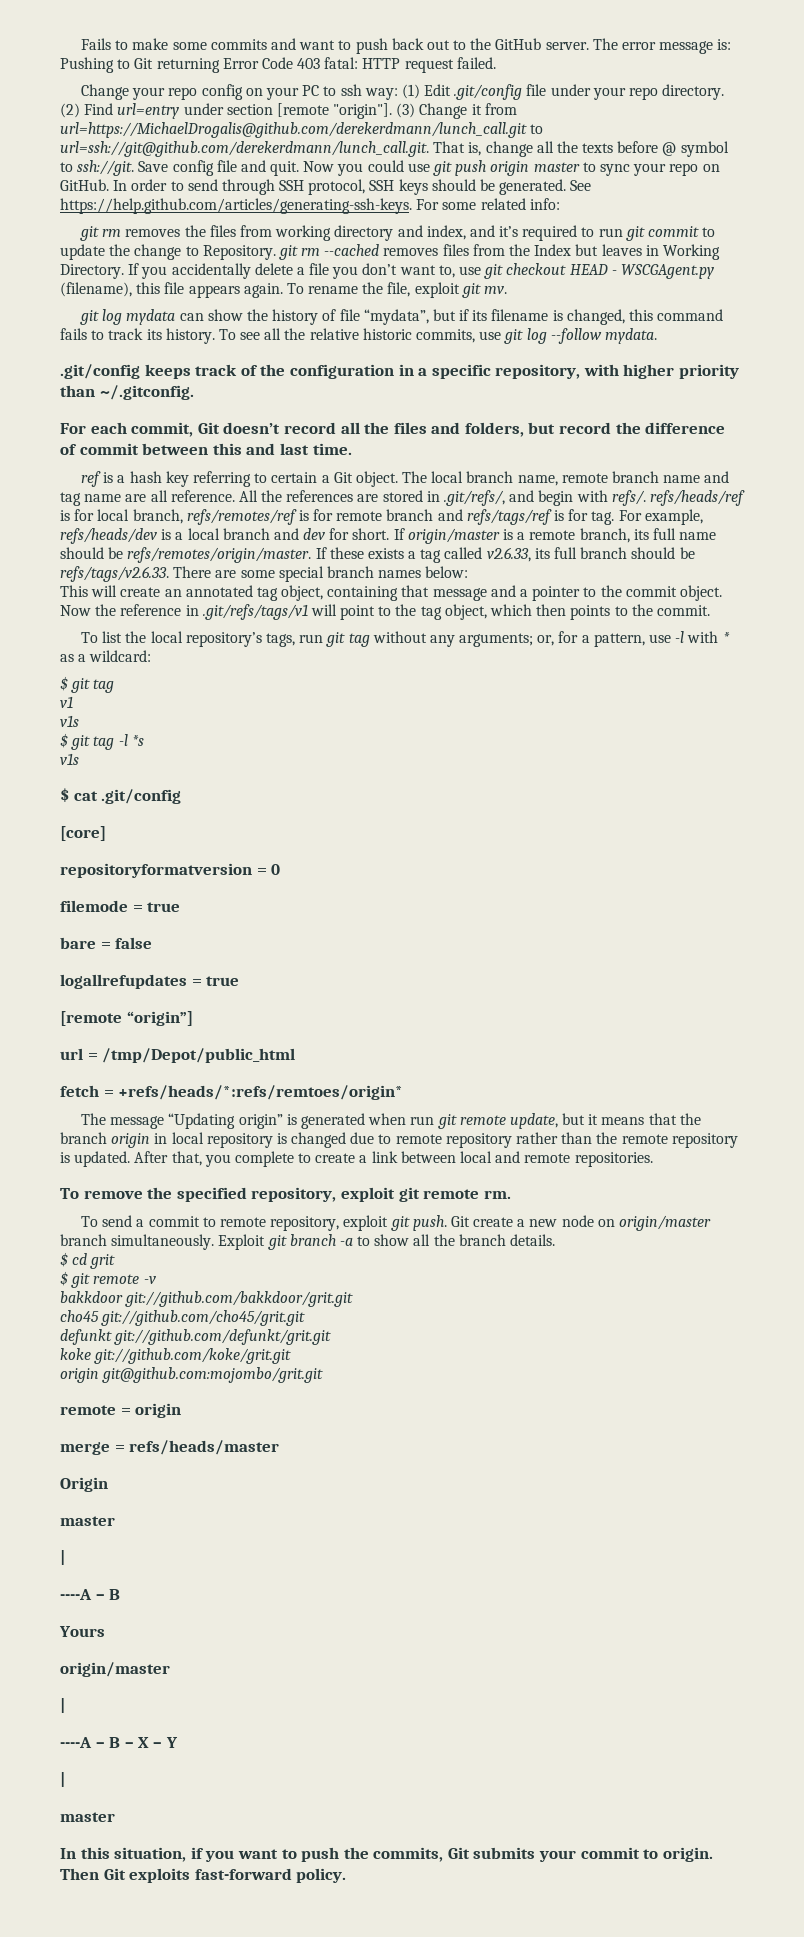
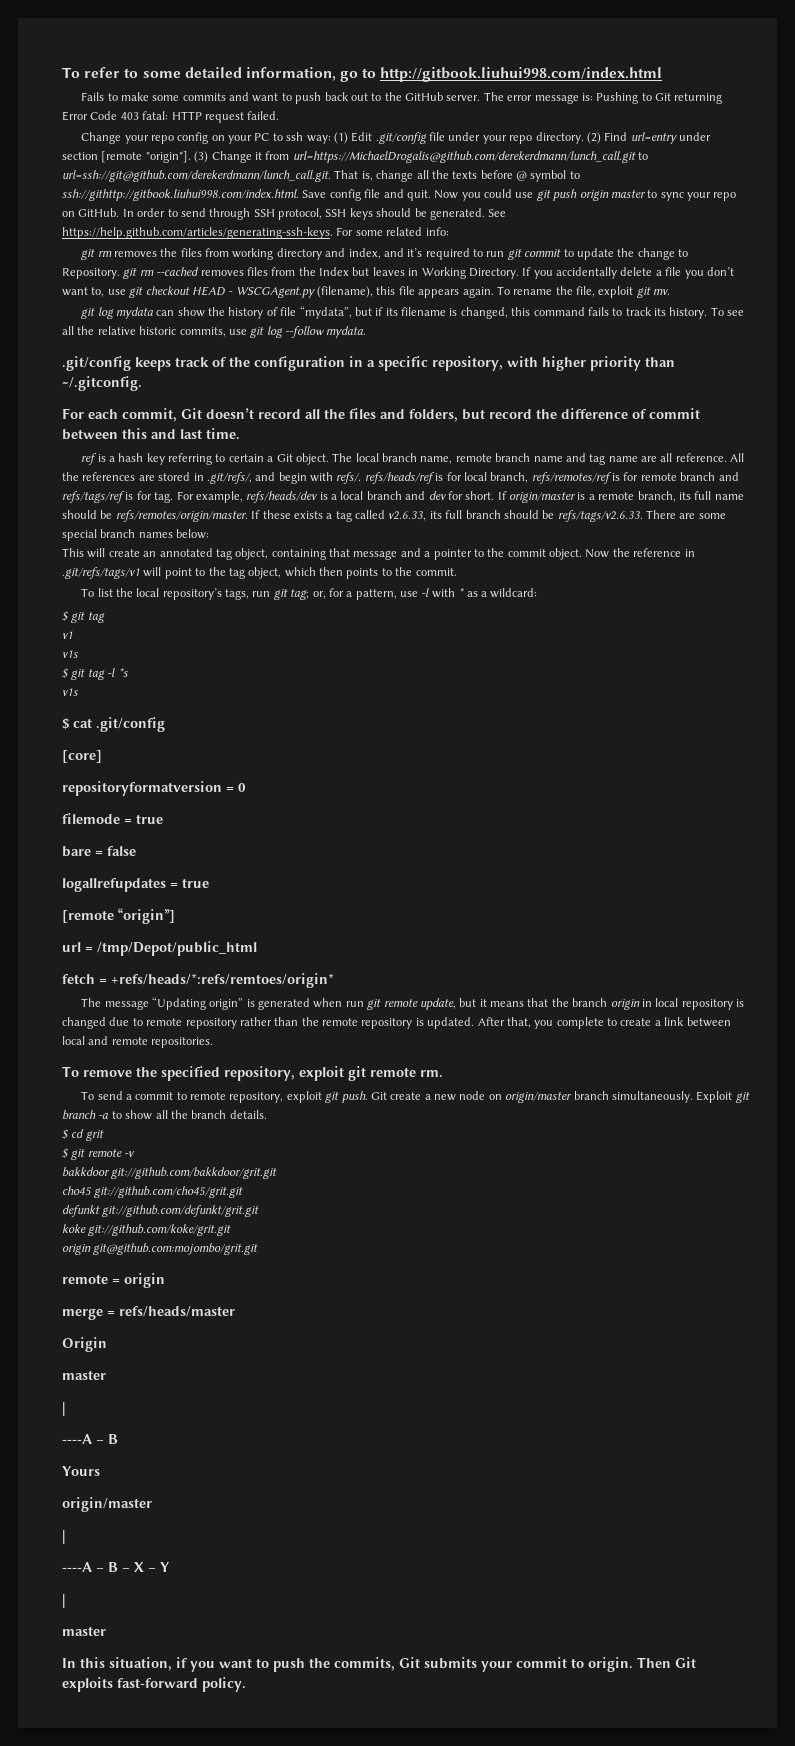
+ To refer to some detailed information, go to http://gitbook.liuhui998.com/index.html
- (3) Change it from url=https://MichaelDrogalis@github.com/derekerdmann/lunch_call.git to url=ssh://git@github.com/derekerdmann/lunch_call.git. That is, change all the texts before @ symbol to ssh://git. Save config file and quit.
+ (3) Change it from url=https://MichaelDrogalis@github.com/derekerdmann/lunch_call.git to url=ssh://git@github.com/derekerdmann/lunch_call.git. That is, change all the texts before @ symbol to ssh://githttp://gitbook.liuhui998.com/index.html. Save config file and quit.
- To list the local repository’s tags, run git tag without any arguments; or, for a pattern, use -l with * as a wildcard:
+ To list the local repository’s tags, run git tag; or, for a pattern, use -l with * as a wildcard:

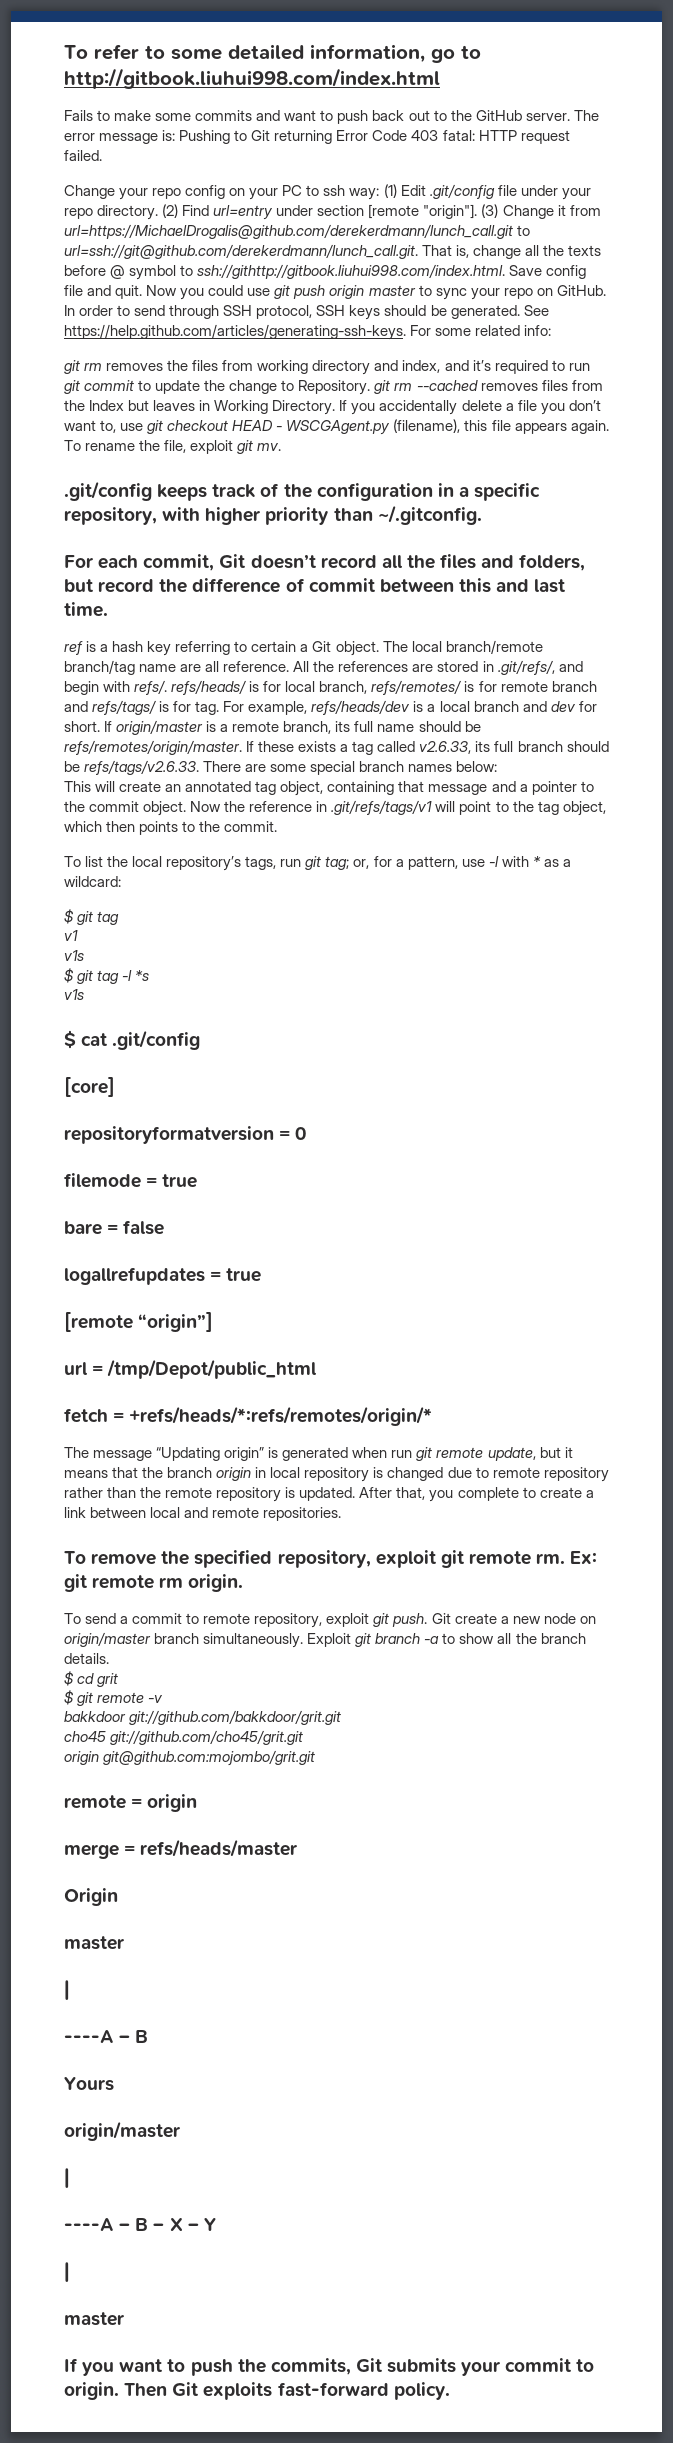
- git log mydata can show the history of file “mydata”, but if its filename is changed, this command fails to track its history. To see all the relative historic commits, use git log --follow mydata.
- The local branch name, remote branch name and tag name are all reference.
+ The local branch/remote branch/tag name are all reference.
- All the references are stored in .git/refs/, and begin with refs/. refs/heads/ref is for local branch, refs/remotes/ref is for remote branch and refs/tags/ref is for tag.
+ All the references are stored in .git/refs/, and begin with refs/. refs/heads/ is for local branch, refs/remotes/ is for remote branch and refs/tags/ is for tag.
- fetch = +refs/heads/*:refs/remtoes/origin*
+ fetch = +refs/heads/*:refs/remotes/origin/*
+ Ex: git remote rm origin.
- defunkt git://github.com/defunkt/grit.git
- koke git://github.com/koke/grit.git
- In this situation, if you want to push the commits, Git submits your commit to origin.
+ If you want to push the commits, Git submits your commit to origin.

